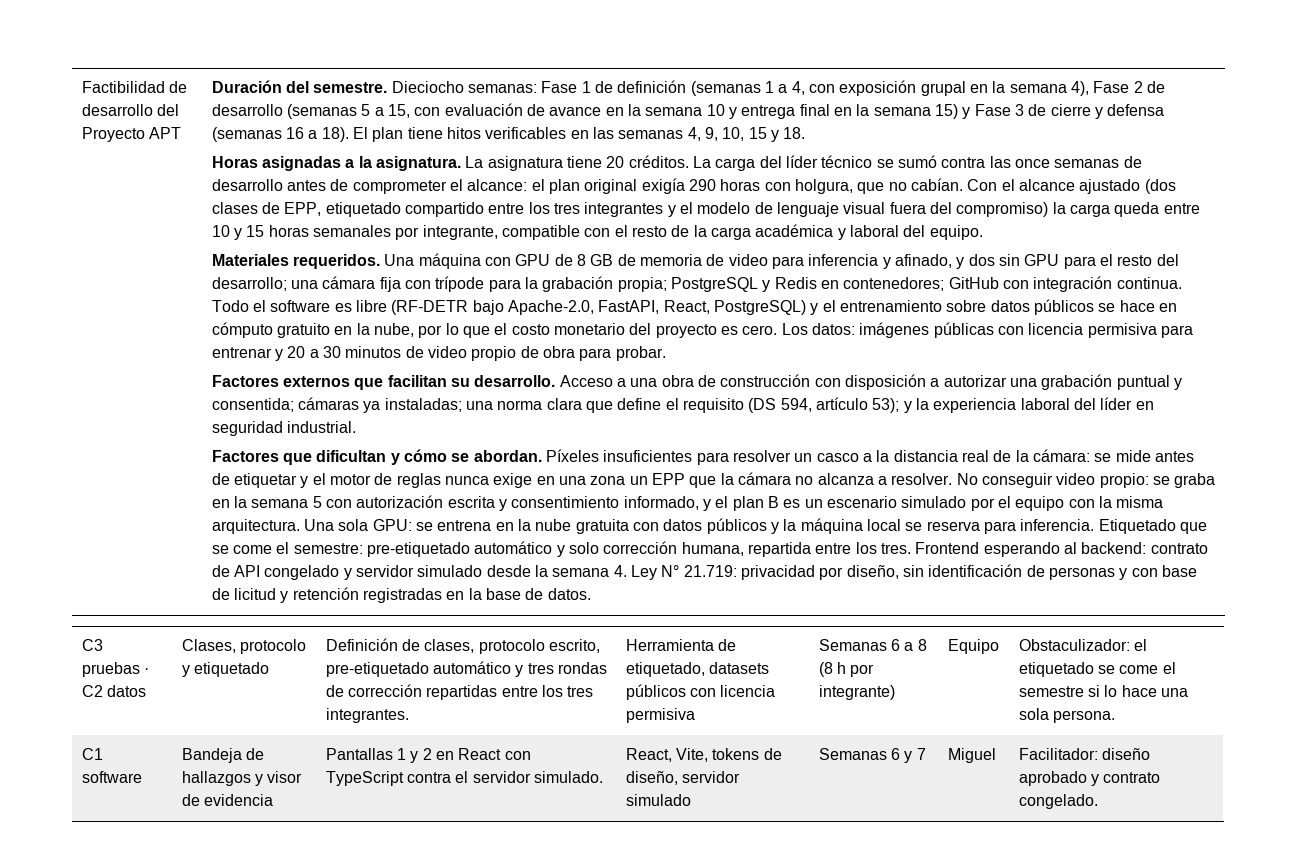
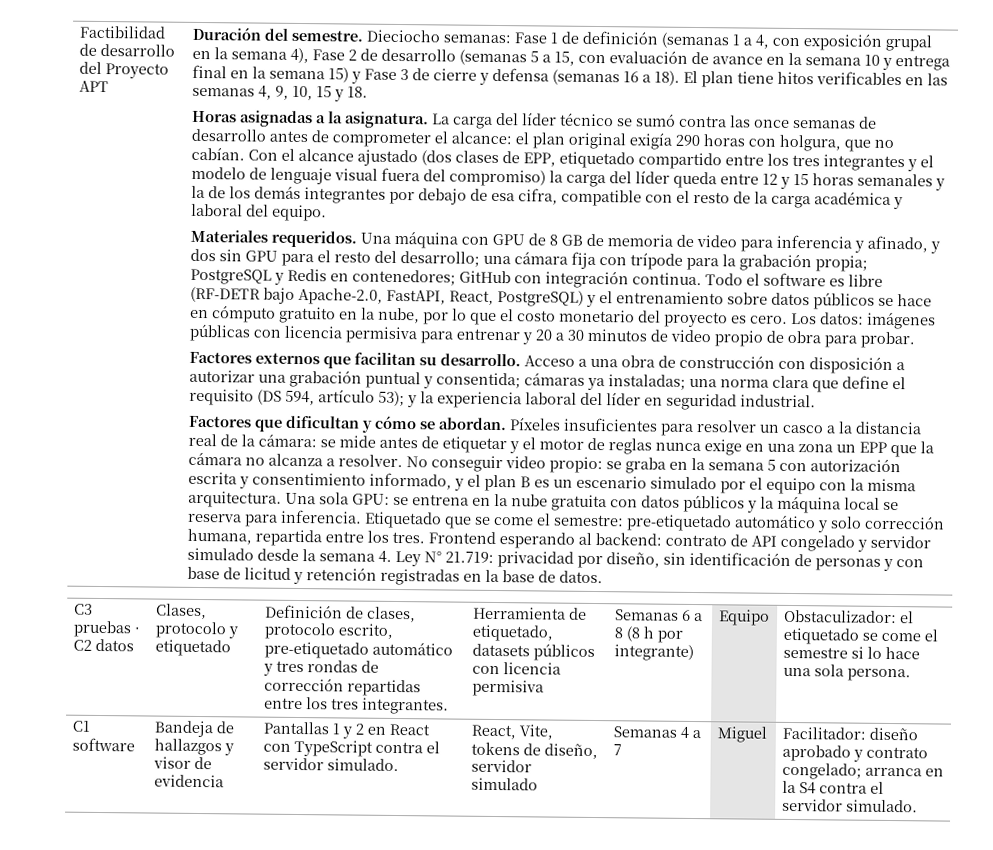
- La asignatura tiene 20 créditos. La carga del líder técnico se sumó contra las once semanas de desarrollo antes de comprometer el alcance: el plan original exigía 290 horas con holgura, que no cabían.
+ La carga del líder técnico se sumó contra las once semanas de desarrollo antes de comprometer el alcance: el plan original exigía 290 horas con holgura, que no cabían.
- Con el alcance ajustado (dos clases de EPP, etiquetado compartido entre los tres integrantes y el modelo de lenguaje visual fuera del compromiso) la carga queda entre 10 y 15 horas semanales por integrante, compatible con el resto de la carga académica y laboral del equipo.
+ Con el alcance ajustado (dos clases de EPP, etiquetado compartido entre los tres integrantes y el modelo de lenguaje visual fuera del compromiso) la carga del líder queda entre 12 y 15 horas semanales y la de los demás integrantes por debajo de esa cifra, compatible con el resto de la carga académica y laboral del equipo.
- Semanas 6 y 7
+ Semanas 4 a 7
- Facilitador: diseño aprobado y contrato congelado.
+ Facilitador: diseño aprobado y contrato congelado; arranca en la S4 contra el servidor simulado.

